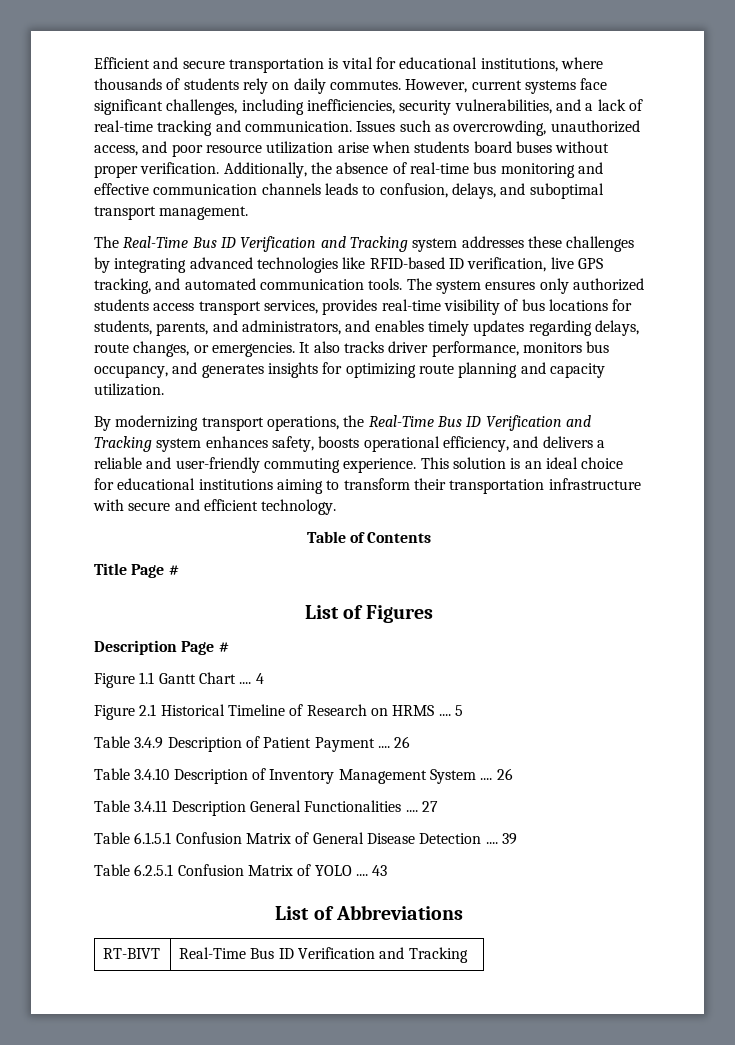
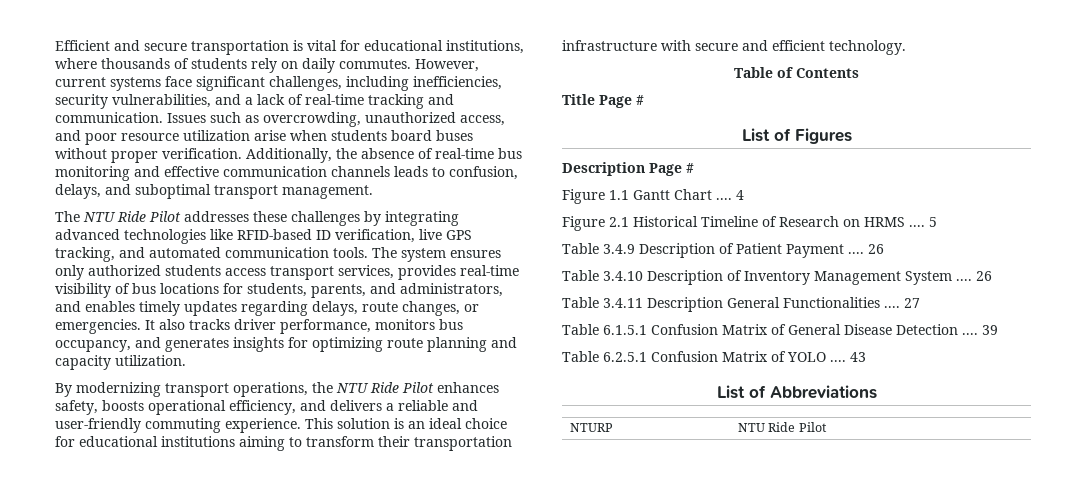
- The Real-Time Bus ID Verification and Tracking system addresses these challenges by integrating advanced technologies like RFID-based ID verification, live GPS tracking, and automated communication tools.
+ The NTU Ride Pilot addresses these challenges by integrating advanced technologies like RFID-based ID verification, live GPS tracking, and automated communication tools.
- By modernizing transport operations, the Real-Time Bus ID Verification and Tracking system enhances safety, boosts operational efficiency, and delivers a reliable and user-friendly commuting experience.
+ By modernizing transport operations, the NTU Ride Pilot enhances safety, boosts operational efficiency, and delivers a reliable and user-friendly commuting experience.
- RT-BIVT | Real-Time Bus ID Verification and Tracking
+ NTURP | NTU Ride Pilot

